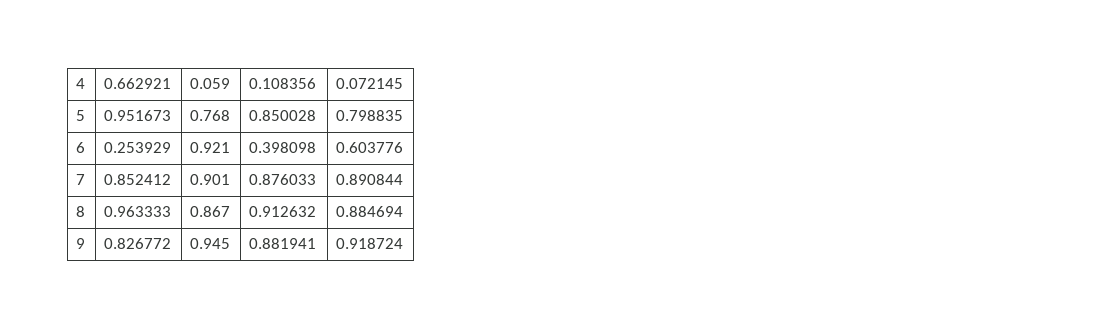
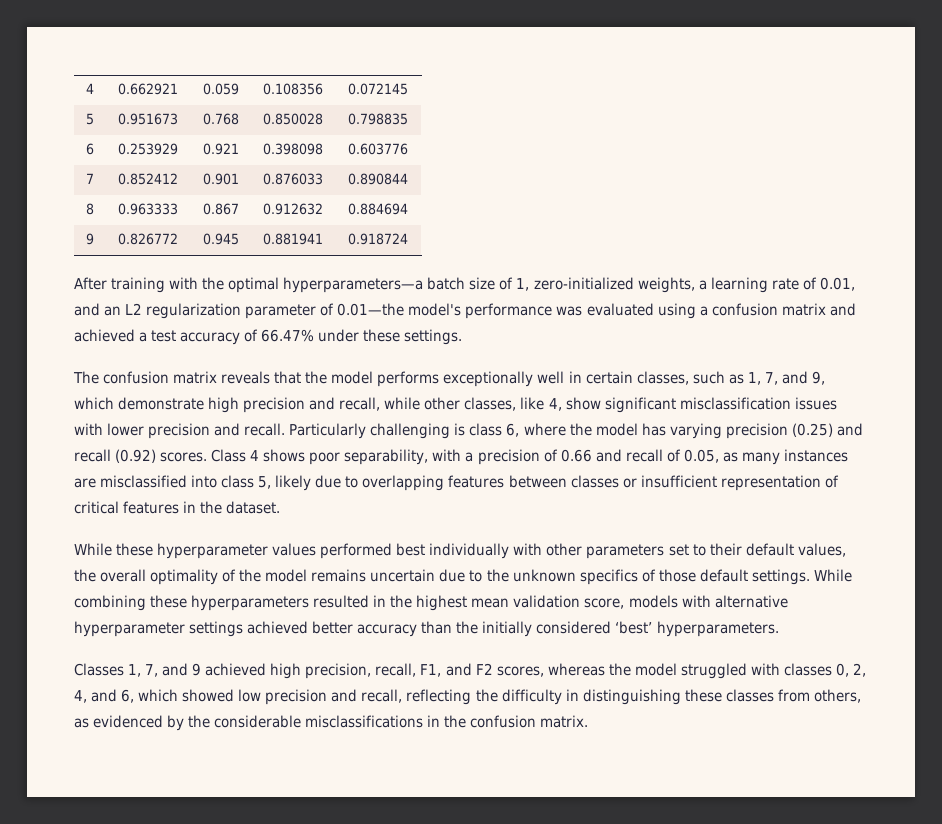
+ After training with the optimal hyperparameters—a batch size of 1, zero-initialized weights, a learning rate of 0.01, and an L2 regularization parameter of 0.01—the model's performance was evaluated using a confusion matrix and achieved a test accuracy of 66.47% under these settings.
+ The confusion matrix reveals that the model performs exceptionally well in certain classes, such as 1, 7, and 9, which demonstrate high precision and recall, while other classes, like 4, show significant misclassification issues with lower precision and recall. Particularly challenging is class 6, where the model has varying precision (0.25) and recall (0.92) scores. Class 4 shows poor separability, with a precision of 0.66 and recall of 0.05, as many instances are misclassified into class 5, likely due to overlapping features between classes or insufficient representation of critical features in the dataset.
+ While these hyperparameter values performed best individually with other parameters set to their default values, the overall optimality of the model remains uncertain due to the unknown specifics of those default settings. While combining these hyperparameters resulted in the highest mean validation score, models with alternative hyperparameter settings achieved better accuracy than the initially considered ‘best’ hyperparameters.
+ Classes 1, 7, and 9 achieved high precision, recall, F1, and F2 scores, whereas the model struggled with classes 0, 2, 4, and 6, which showed low precision and recall, reflecting the difficulty in distinguishing these classes from others, as evidenced by the considerable misclassifications in the confusion matrix.

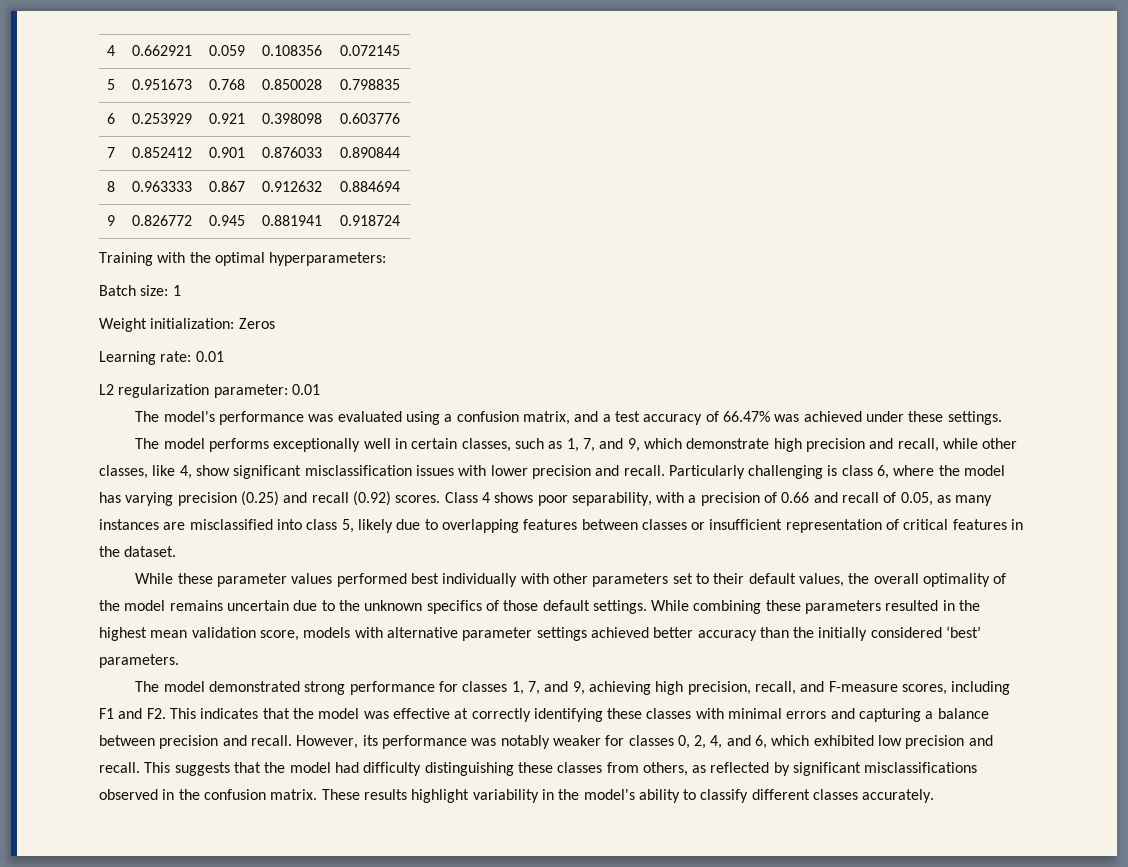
- After training with the optimal hyperparameters—a batch size of 1, zero-initialized weights, a learning rate of 0.01, and an L2 regularization parameter of 0.01—the model's performance was evaluated using a confusion matrix and achieved a test accuracy of 66.47% under these settings.
+ Training with the optimal hyperparameters:
+ Batch size: 1
+ Weight initialization: Zeros
+ Learning rate: 0.01
+ L2 regularization parameter: 0.01
+ The model's performance was evaluated using a confusion matrix, and a test accuracy of 66.47% was achieved under these settings.
- The confusion matrix reveals that the model performs exceptionally well in certain classes, such as 1, 7, and 9, which demonstrate high precision and recall, while other classes, like 4, show significant misclassification issues with lower precision and recall.
+ The model performs exceptionally well in certain classes, such as 1, 7, and 9, which demonstrate high precision and recall, while other classes, like 4, show significant misclassification issues with lower precision and recall.
- While these hyperparameter values performed best individually with other parameters set to their default values, the overall optimality of the model remains uncertain due to the unknown specifics of those default settings.
+ While these parameter values performed best individually with other parameters set to their default values, the overall optimality of the model remains uncertain due to the unknown specifics of those default settings.
- While combining these hyperparameters resulted in the highest mean validation score, models with alternative hyperparameter settings achieved better accuracy than the initially considered ‘best’ hyperparameters.
- Classes 1, 7, and 9 achieved high precision, recall, F1, and F2 scores, whereas the model struggled with classes 0, 2, 4, and 6, which showed low precision and recall, reflecting the difficulty in distinguishing these classes from others, as evidenced by the considerable misclassifications in the confusion matrix.
+ While combining these parameters resulted in the highest mean validation score, models with alternative parameter settings achieved better accuracy than the initially considered ‘best’ parameters.
+ The model demonstrated strong performance for classes 1, 7, and 9, achieving high precision, recall, and F-measure scores, including F1 and F2. This indicates that the model was effective at correctly identifying these classes with minimal errors and capturing a balance between precision and recall. However, its performance was notably weaker for classes 0, 2, 4, and 6, which exhibited low precision and recall. This suggests that the model had difficulty distinguishing these classes from others, as reflected by significant misclassifications observed in the confusion matrix. These results highlight variability in the model's ability to classify different classes accurately.

